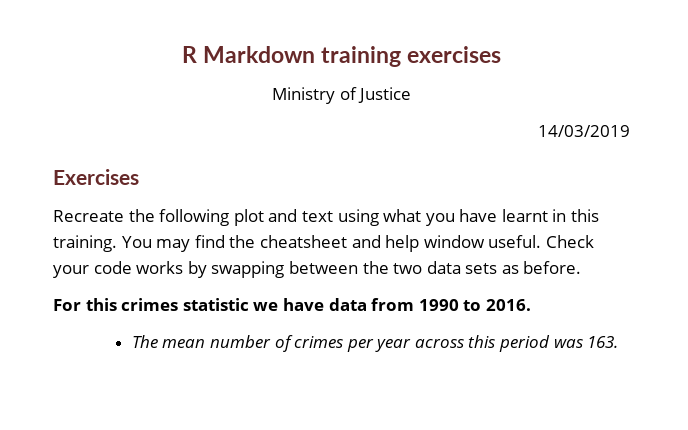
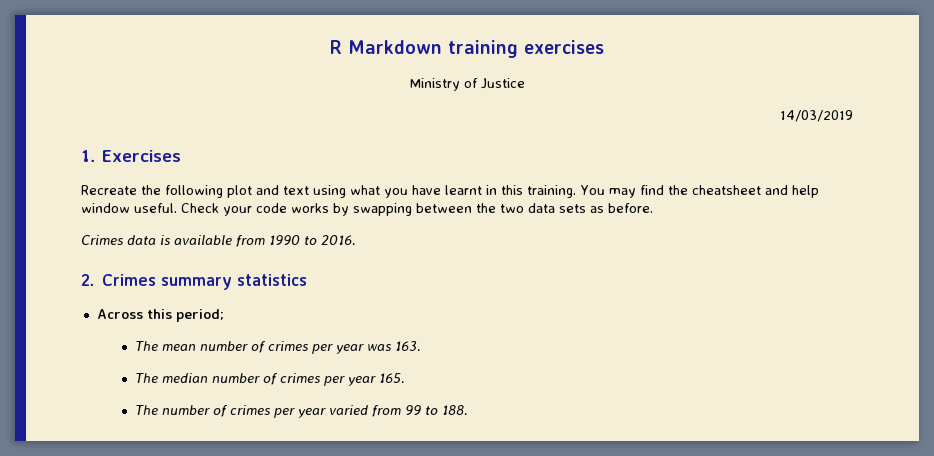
- Exercises
+ 1. Exercises
- For this crimes statistic we have data from 1990 to 2016.
+ Crimes data is available from 1990 to 2016.
+ 2. Crimes summary statistics
+ Across this period;
- The mean number of crimes per year across this period was 163.
+ The mean number of crimes per year was 163.
+ The median number of crimes per year 165.
+ The number of crimes per year varied from 99 to 188.

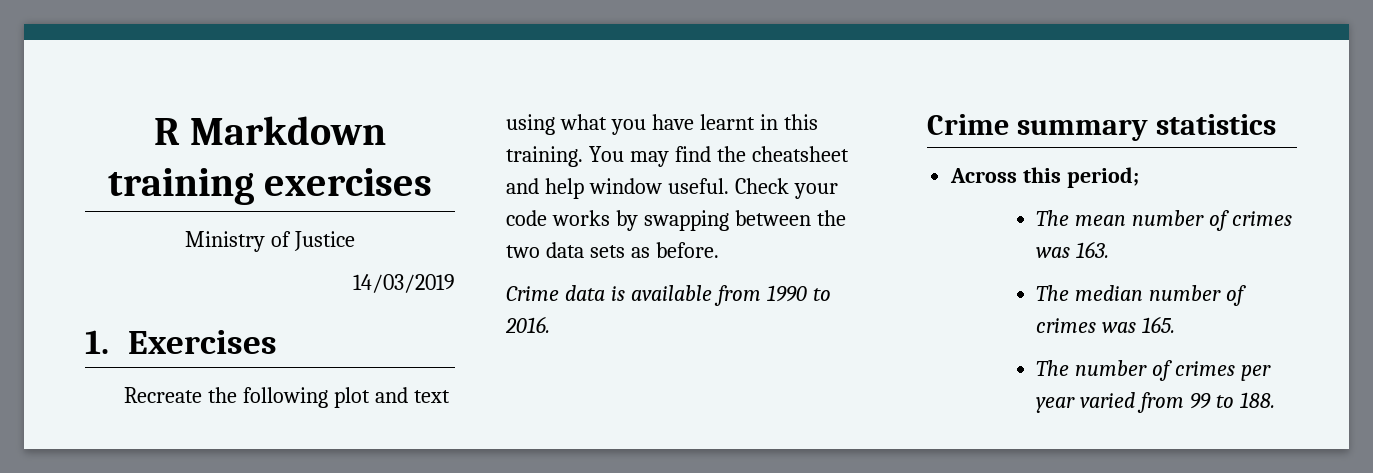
- Crimes data is available from 1990 to 2016.
+ Crime data is available from 1990 to 2016.
- 2. Crimes summary statistics
+ Crime summary statistics
- The mean number of crimes per year was 163.
+ The mean number of crimes was 163.
- The median number of crimes per year 165.
+ The median number of crimes was 165.

